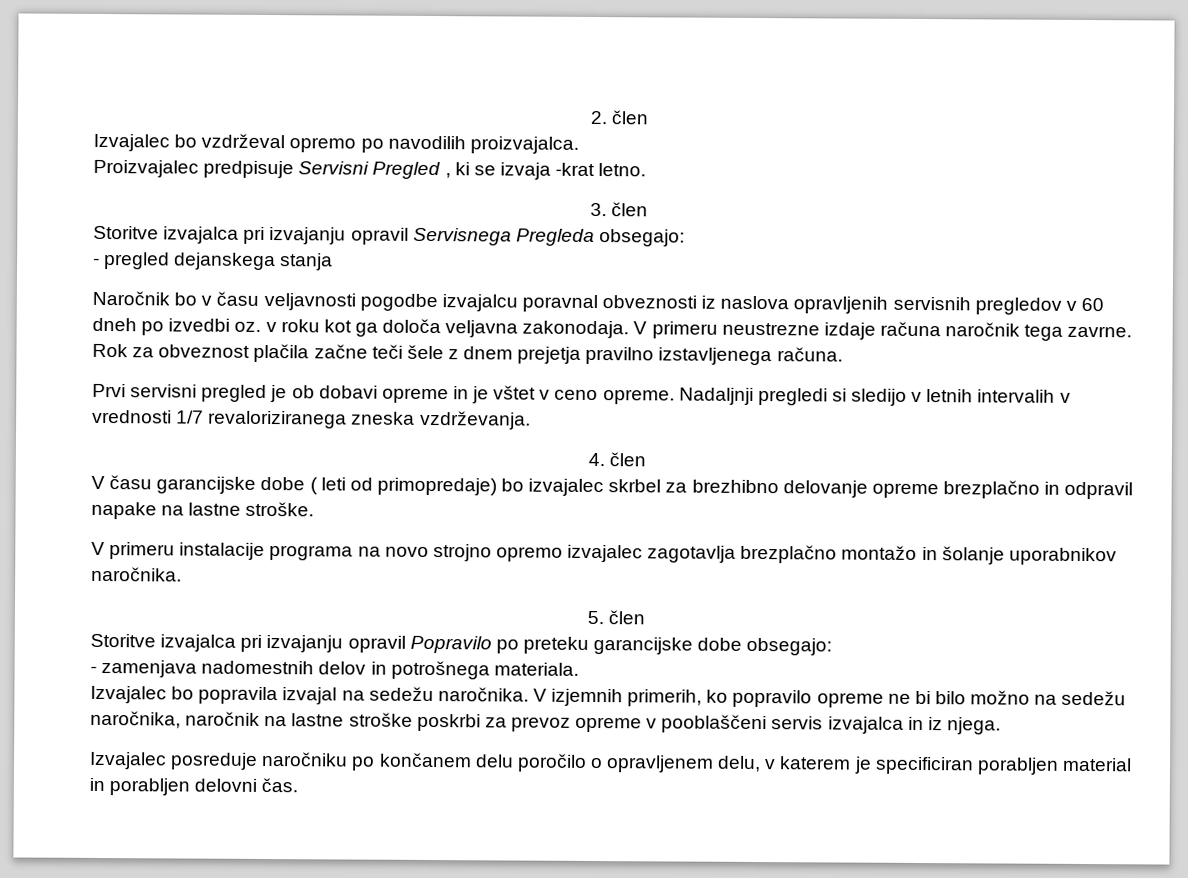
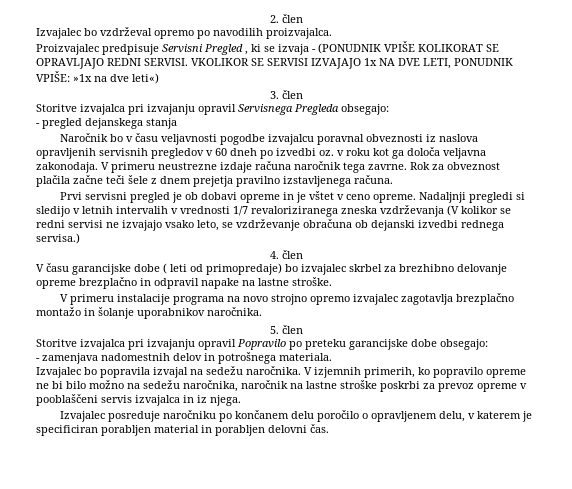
- Proizvajalec predpisuje Servisni Pregled , ki se izvaja -krat letno.
+ Proizvajalec predpisuje Servisni Pregled , ki se izvaja - (PONUDNIK VPIŠE KOLIKORAT SE OPRAVLJAJO REDNI SERVISI. VKOLIKOR SE SERVISI IZVAJAJO 1x NA DVE LETI, PONUDNIK VPIŠE: »1x na dve leti«)
- Nadaljnji pregledi si sledijo v letnih intervalih v vrednosti 1/7 revaloriziranega zneska vzdrževanja.
+ Nadaljnji pregledi si sledijo v letnih intervalih v vrednosti 1/7 revaloriziranega zneska vzdrževanja (V kolikor se redni servisi ne izvajajo vsako leto, se vzdrževanje obračuna ob dejanski izvedbi rednega servisa.)

